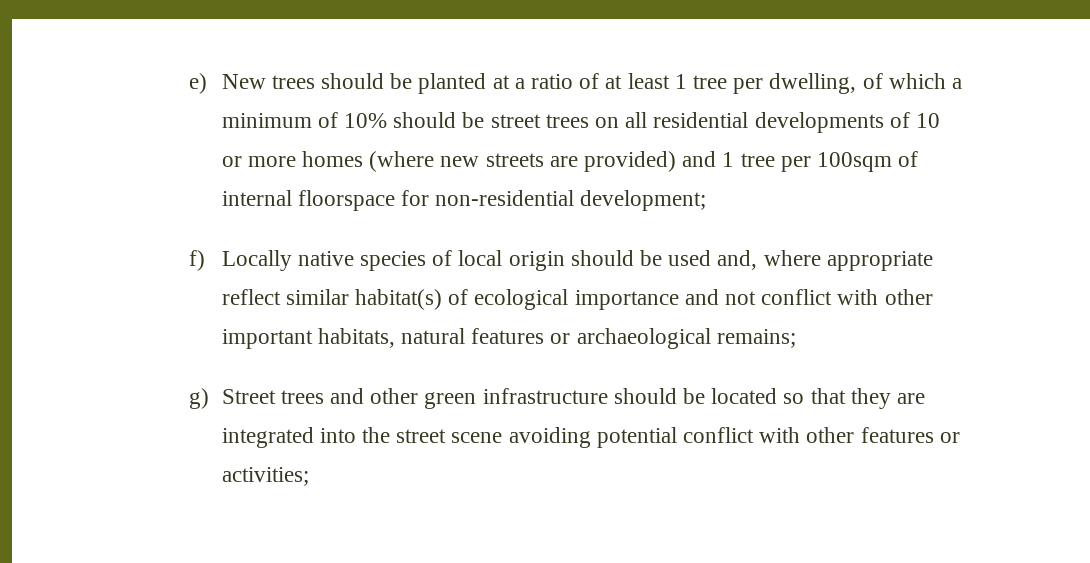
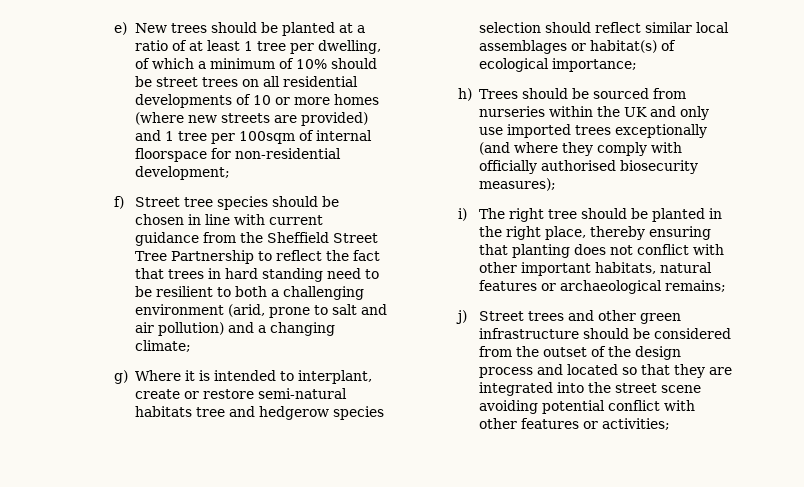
- f) Locally native species of local origin should be used and, where appropriate reflect similar habitat(s) of ecological importance and not conflict with other important habitats, natural features or archaeological remains;
+ f) Street tree species should be chosen in line with current guidance from the Sheffield Street Tree Partnership to reflect the fact that trees in hard standing need to be resilient to both a challenging environment (arid, prone to salt and air pollution) and a changing climate;
+ g) Where it is intended to interplant, create or restore semi-natural habitats tree and hedgerow species selection should reflect similar local assemblages or habitat(s) of ecological importance;
+ h) Trees should be sourced from nurseries within the UK and only use imported trees exceptionally (and where they comply with officially authorised biosecurity measures);
+ i) The right tree should be planted in the right place, thereby ensuring that planting does not conflict with other important habitats, natural features or archaeological remains;
- g) Street trees and other green infrastructure should be located so that they are integrated into the street scene avoiding potential conflict with other features or activities;
+ j) Street trees and other green infrastructure should be considered from the outset of the design process and located so that they are integrated into the street scene avoiding potential conflict with other features or activities;

